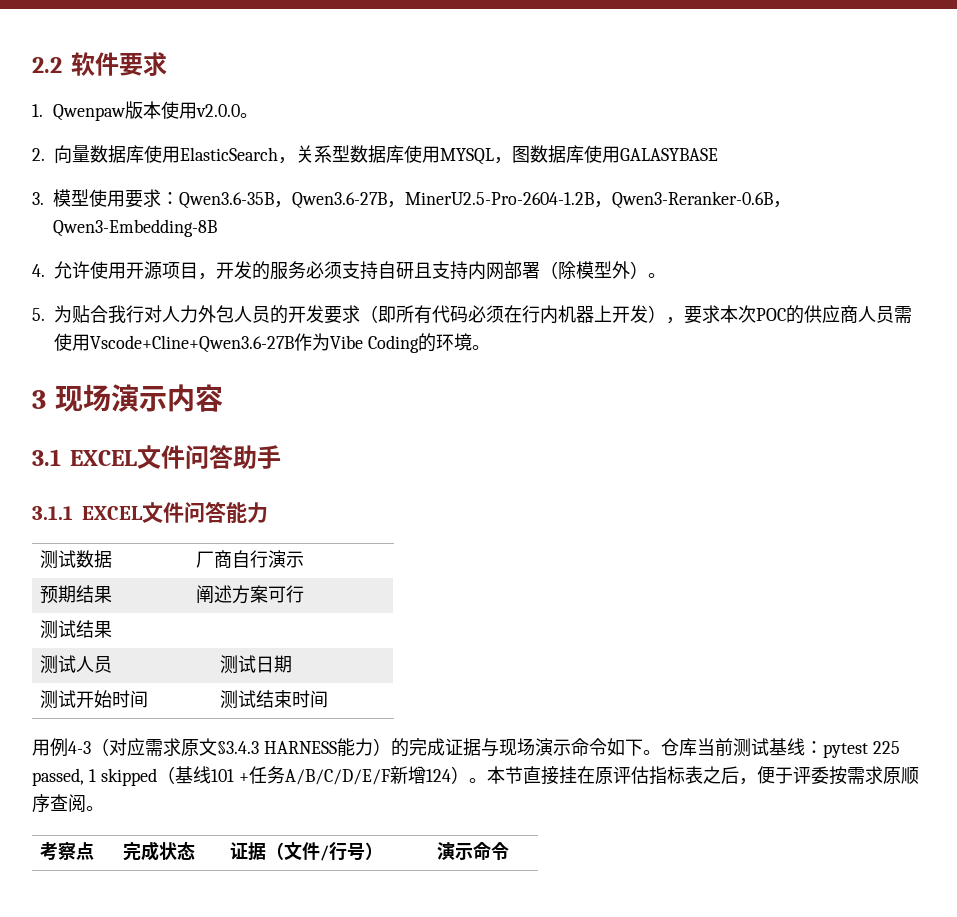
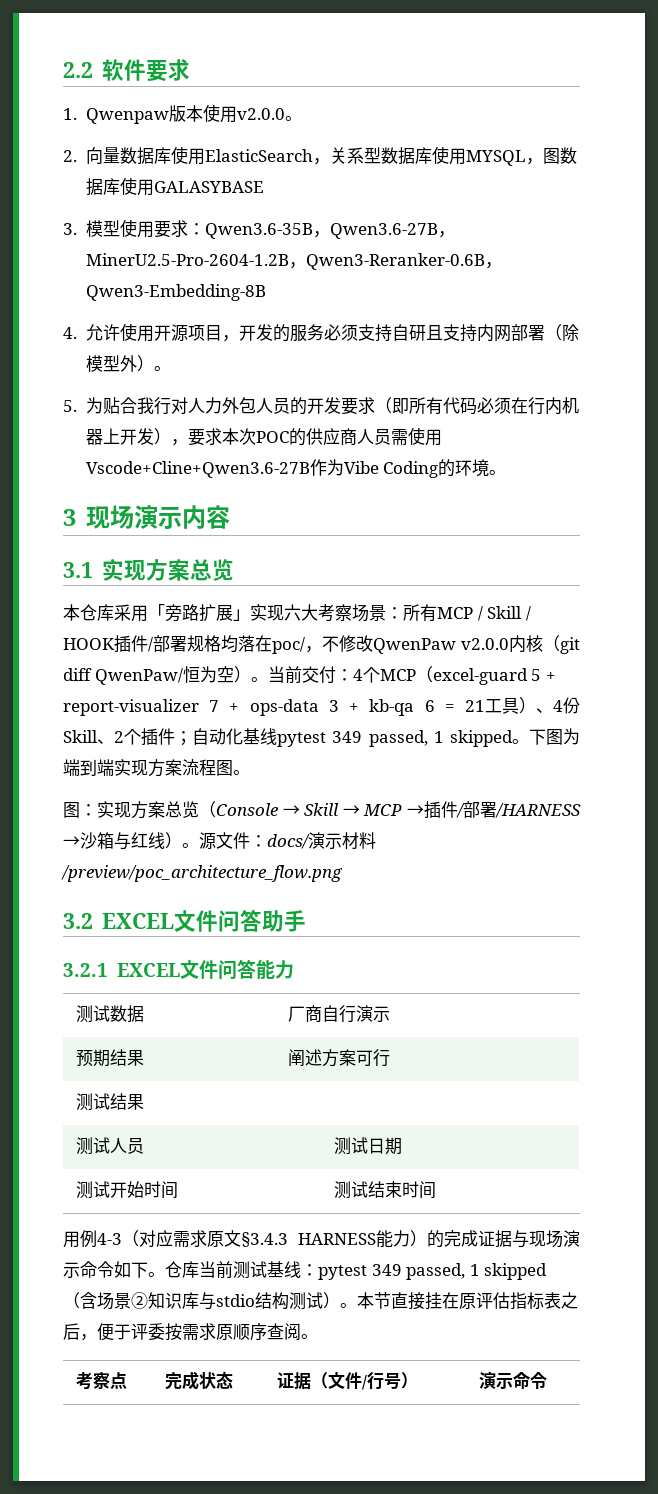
- 3.1 EXCEL文件问答助手
+ 3.1实现方案总览
+ 本仓库采用「旁路扩展」实现六大考察场景：所有MCP / Skill / HOOK插件/部署规格均落在poc/，不修改QwenPaw v2.0.0内核（git diff QwenPaw/恒为空）。当前交付：4个MCP（excel-guard 5 + report-visualizer 7 + ops-data 3 + kb-qa 6 = 21工具）、4份Skill、2个插件；自动化基线pytest 349 passed, 1 skipped。下图为端到端实现方案流程图。
+ 图：实现方案总览（Console → Skill → MCP →插件/部署/HARNESS →沙箱与红线）。源文件：docs/演示材料/preview/poc_architecture_flow.png
+ 3.2 EXCEL文件问答助手
- 3.1.1 EXCEL文件问答能力
+ 3.2.1 EXCEL文件问答能力
- 仓库当前测试基线：pytest 225 passed, 1 skipped（基线101 +任务A/B/C/D/E/F新增124）。
+ 仓库当前测试基线：pytest 349 passed, 1 skipped（含场景②知识库与stdio结构测试）。

